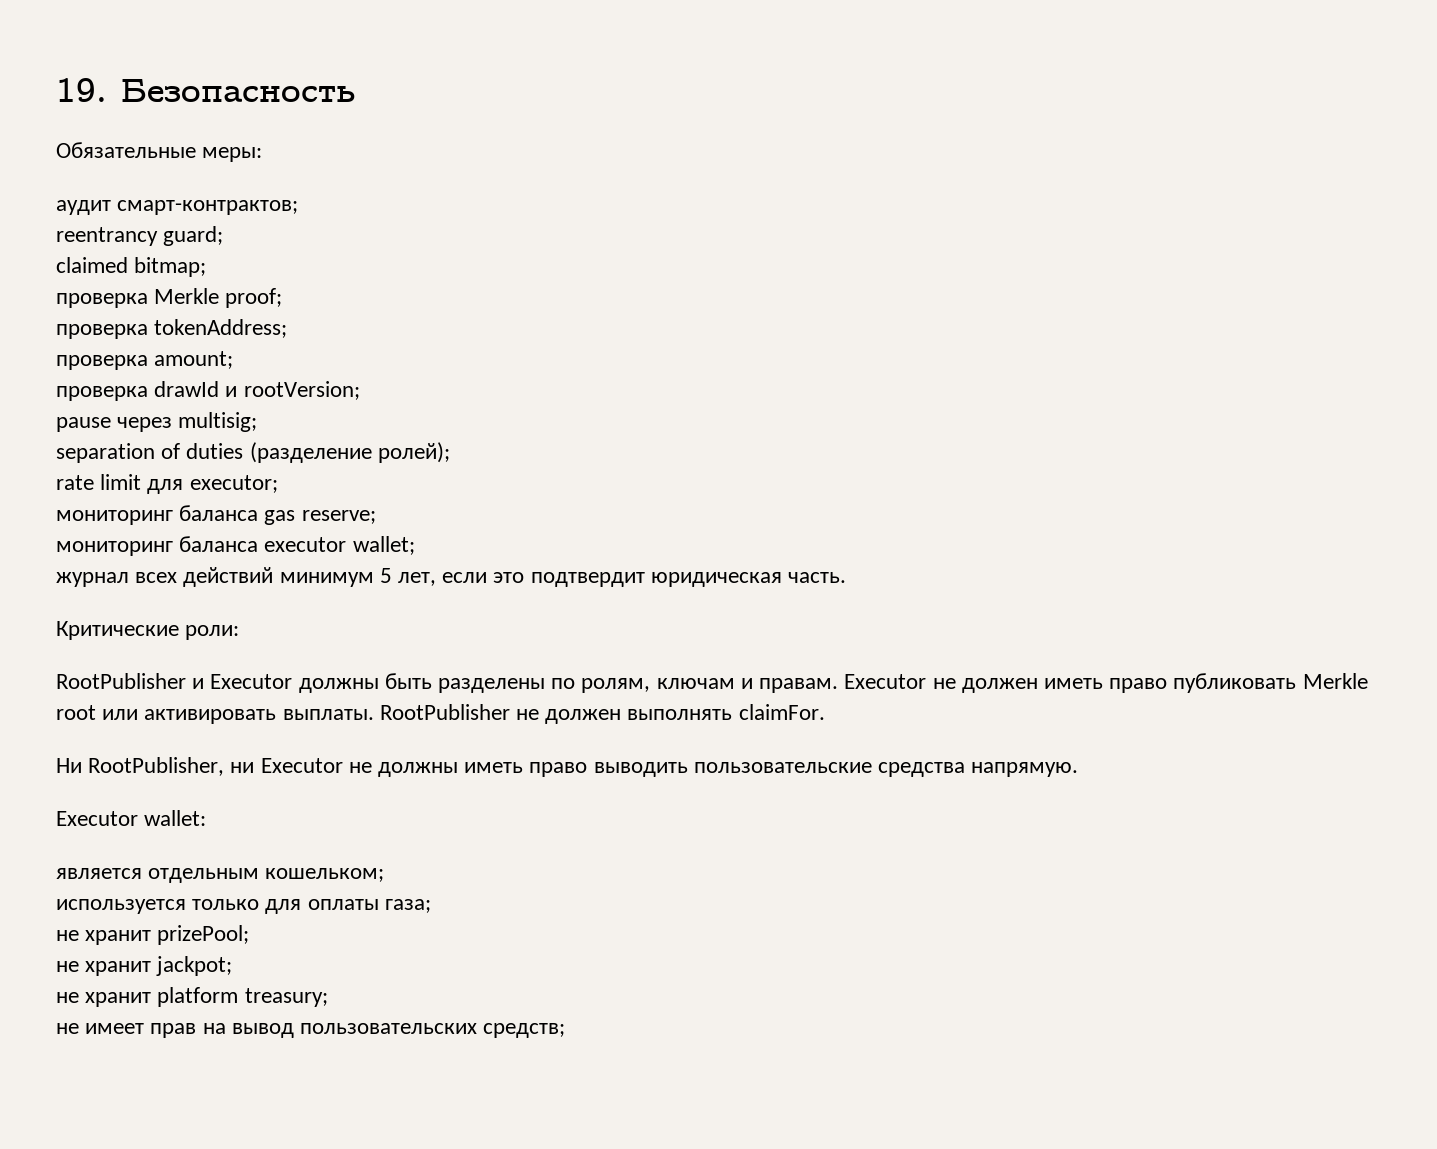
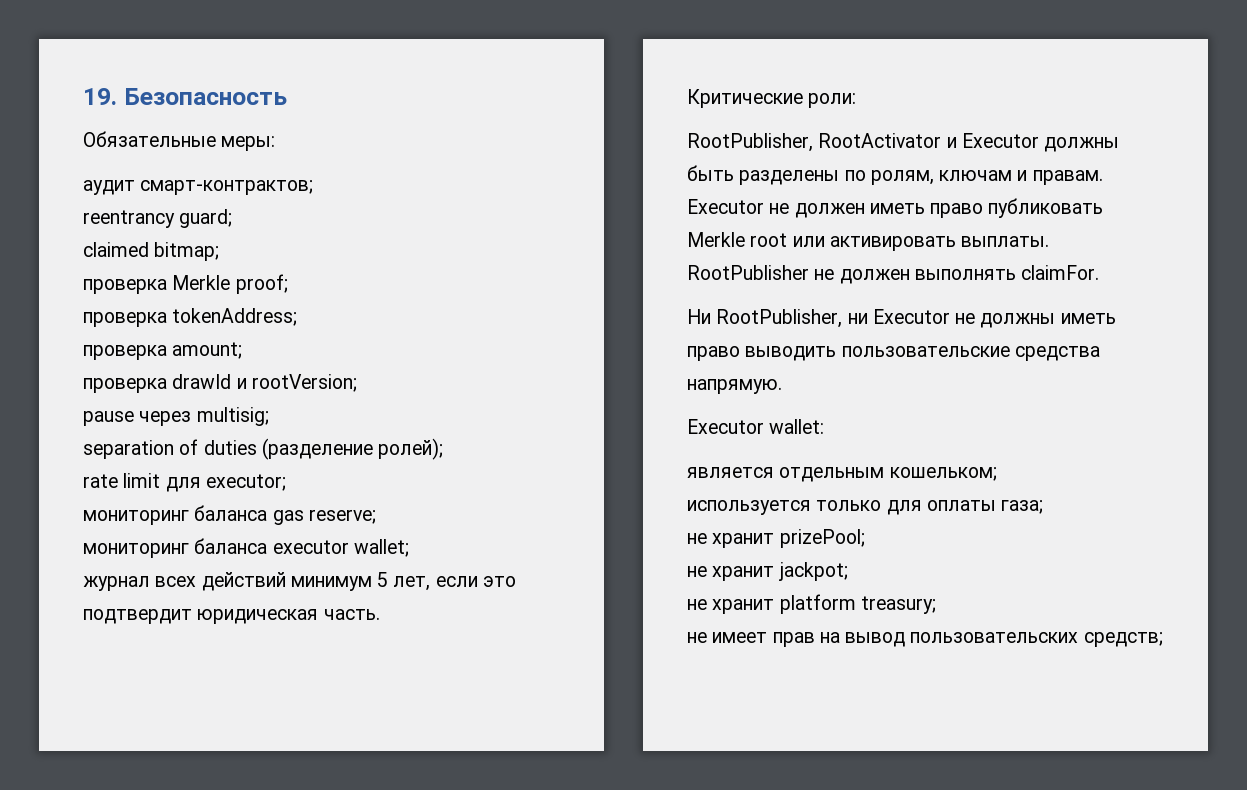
- RootPublisher и Executor должны быть разделены по ролям, ключам и правам.
+ RootPublisher, RootActivator и Executor должны быть разделены по ролям, ключам и правам.

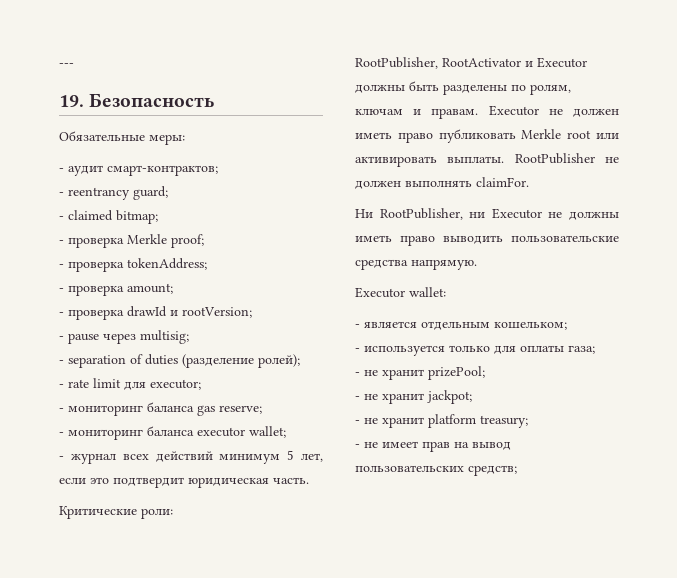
+ ---
- аудит смарт-контрактов;
+ - аудит смарт-контрактов;
- reentrancy guard;
+ - reentrancy guard;
- claimed bitmap;
+ - claimed bitmap;
- проверка Merkle proof;
+ - проверка Merkle proof;
- проверка tokenAddress;
+ - проверка tokenAddress;
- проверка amount;
+ - проверка amount;
- проверка drawId и rootVersion;
+ - проверка drawId и rootVersion;
- pause через multisig;
+ - pause через multisig;
- separation of duties (разделение ролей);
+ - separation of duties (разделение ролей);
- rate limit для executor;
+ - rate limit для executor;
- мониторинг баланса gas reserve;
+ - мониторинг баланса gas reserve;
- мониторинг баланса executor wallet;
+ - мониторинг баланса executor wallet;
- журнал всех действий минимум 5 лет, если это подтвердит юридическая часть.
+ - журнал всех действий минимум 5 лет, если это подтвердит юридическая часть.
- является отдельным кошельком;
+ - является отдельным кошельком;
- используется только для оплаты газа;
+ - используется только для оплаты газа;
- не хранит prizePool;
+ - не хранит prizePool;
- не хранит jackpot;
+ - не хранит jackpot;
- не хранит platform treasury;
+ - не хранит platform treasury;
- не имеет прав на вывод пользовательских средств;
+ - не имеет прав на вывод пользовательских средств;

